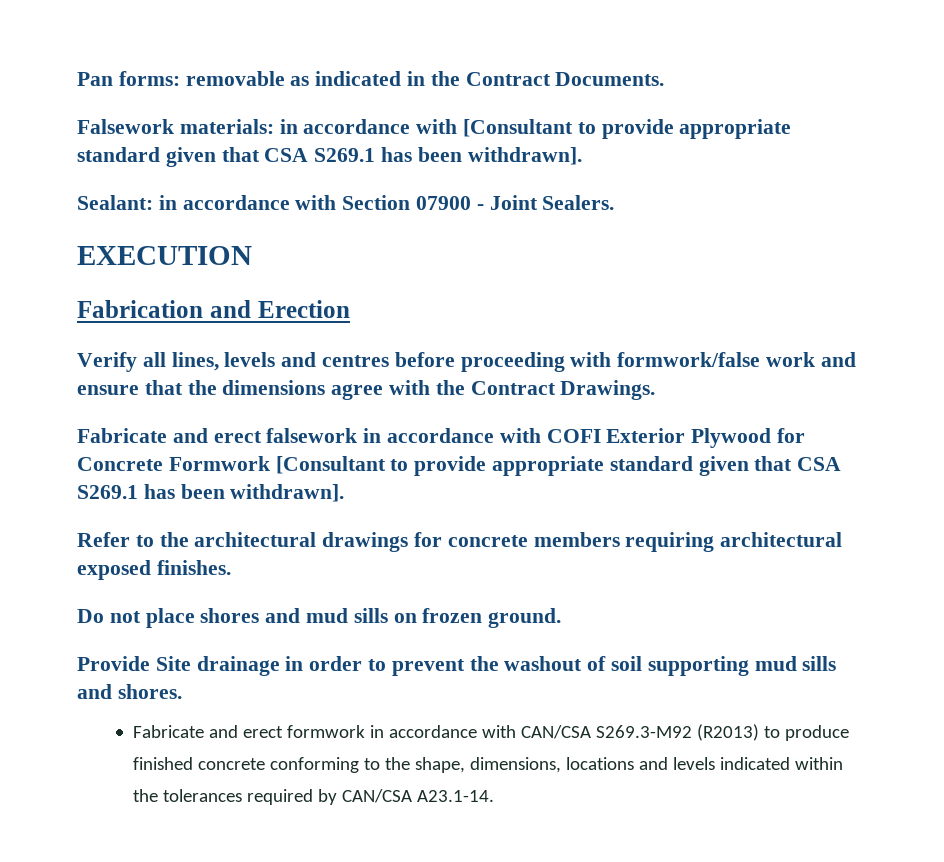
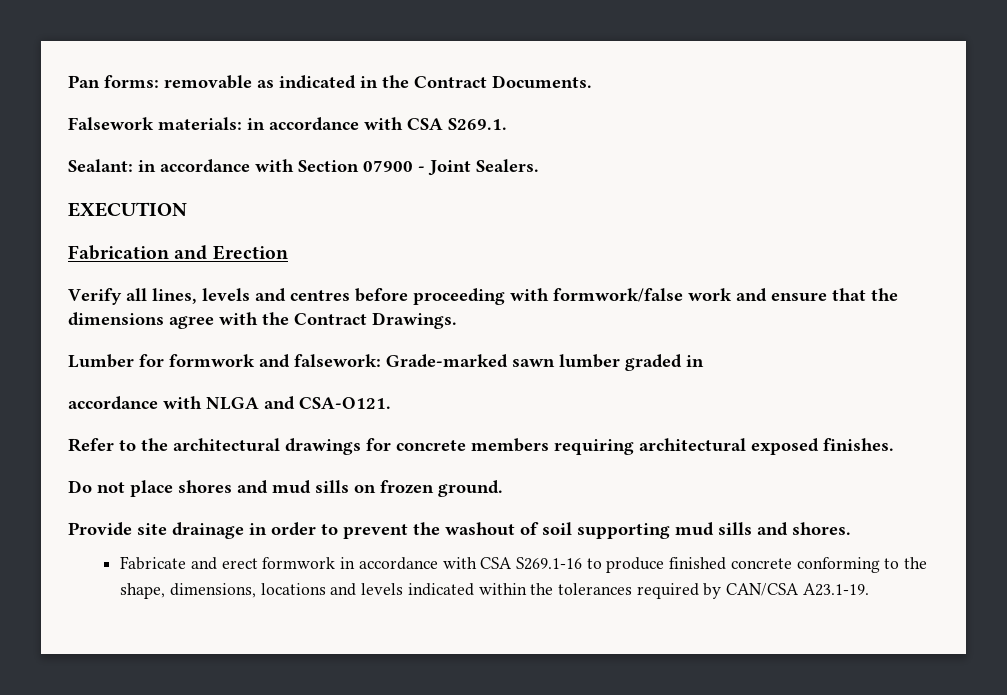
- Falsework materials: in accordance with [Consultant to provide appropriate standard given that CSA S269.1 has been withdrawn].
+ Falsework materials: in accordance with CSA S269.1.
- Fabricate and erect falsework in accordance with COFI Exterior Plywood for Concrete Formwork [Consultant to provide appropriate standard given that CSA S269.1 has been withdrawn].
+ Lumber for formwork and falsework: Grade-marked sawn lumber graded in
+ accordance with NLGA and CSA-O121.
- Provide Site drainage in order to prevent the washout of soil supporting mud sills and shores.
+ Provide site drainage in order to prevent the washout of soil supporting mud sills and shores.
- Fabricate and erect formwork in accordance with CAN/CSA S269.3-M92 (R2013) to produce finished concrete conforming to the shape, dimensions, locations and levels indicated within the tolerances required by CAN/CSA A23.1-14.
+ Fabricate and erect formwork in accordance with CSA S269.1-16 to produce finished concrete conforming to the shape, dimensions, locations and levels indicated within the tolerances required by CAN/CSA A23.1-19.

